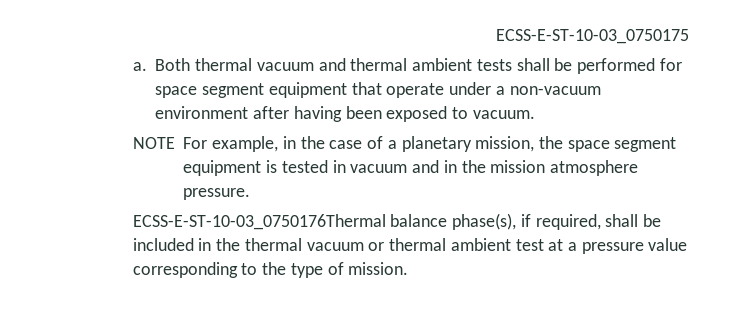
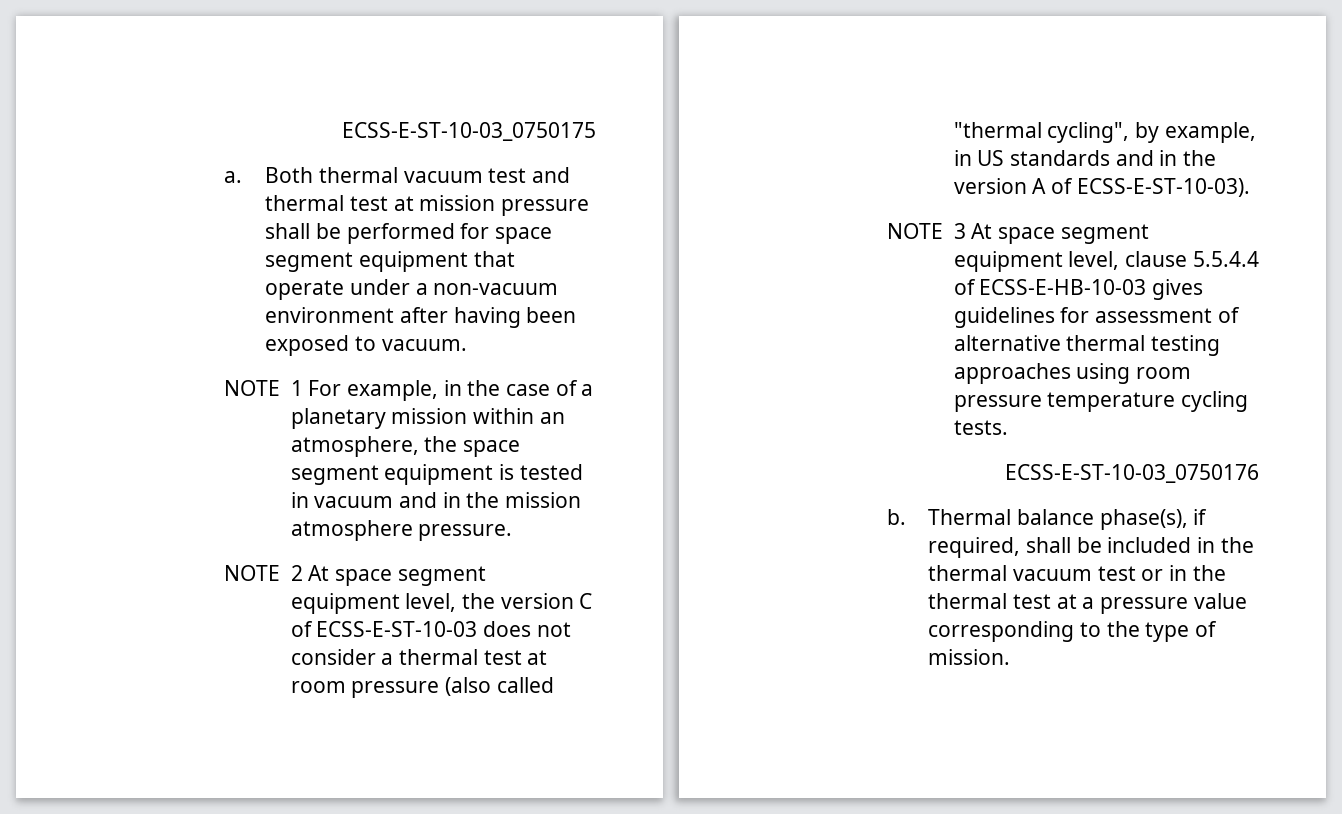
- Both thermal vacuum and thermal ambient tests shall be performed for space segment equipment that operate under a non-vacuum environment after having been exposed to vacuum.
+ Both thermal vacuum test and thermal test at mission pressure shall be performed for space segment equipment that operate under a non-vacuum environment after having been exposed to vacuum.
- NOTE For example, in the case of a planetary mission, the space segment equipment is tested in vacuum and in the mission atmosphere pressure.
+ NOTE 1 For example, in the case of a planetary mission within an atmosphere, the space segment equipment is tested in vacuum and in the mission atmosphere pressure.
- ECSS-E-ST-10-03_0750176Thermal balance phase(s), if required, shall be included in the thermal vacuum or thermal ambient test at a pressure value corresponding to the type of mission.
+ NOTE 2 At space segment equipment level, the version C of ECSS-E-ST-10-03 does not consider a thermal test at room pressure (also called "thermal cycling", by example, in US standards and in the version A of ECSS-E-ST-10-03).
+ NOTE 3 At space segment equipment level, clause 5.5.4.4 of ECSS-E-HB-10-03 gives guidelines for assessment of alternative thermal testing approaches using room pressure temperature cycling tests.
+ ECSS-E-ST-10-03_0750176
+ b. Thermal balance phase(s), if required, shall be included in the thermal vacuum test or in the thermal test at a pressure value corresponding to the type of mission.

